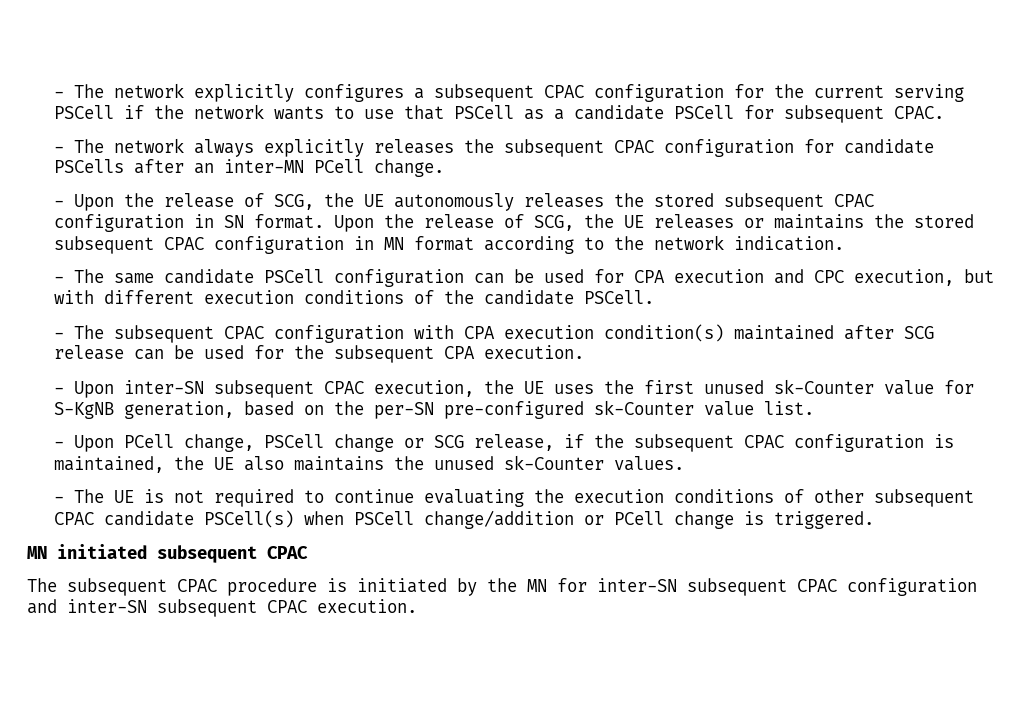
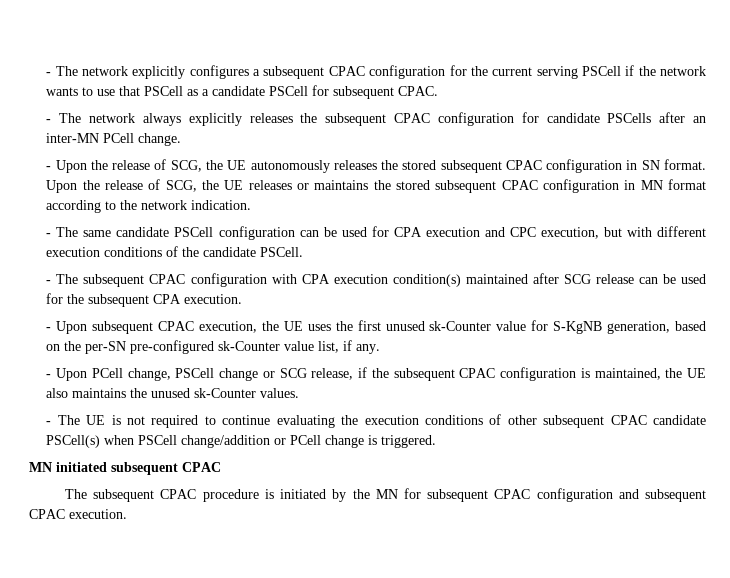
- - Upon inter-SN subsequent CPAC execution, the UE uses the first unused sk-Counter value for S-KgNB generation, based on the per-SN pre-configured sk-Counter value list.
+ - Upon subsequent CPAC execution, the UE uses the first unused sk-Counter value for S-KgNB generation, based on the per-SN pre-configured sk-Counter value list, if any.
- The subsequent CPAC procedure is initiated by the MN for inter-SN subsequent CPAC configuration and inter-SN subsequent CPAC execution.
+ The subsequent CPAC procedure is initiated by the MN for subsequent CPAC configuration and subsequent CPAC execution.

